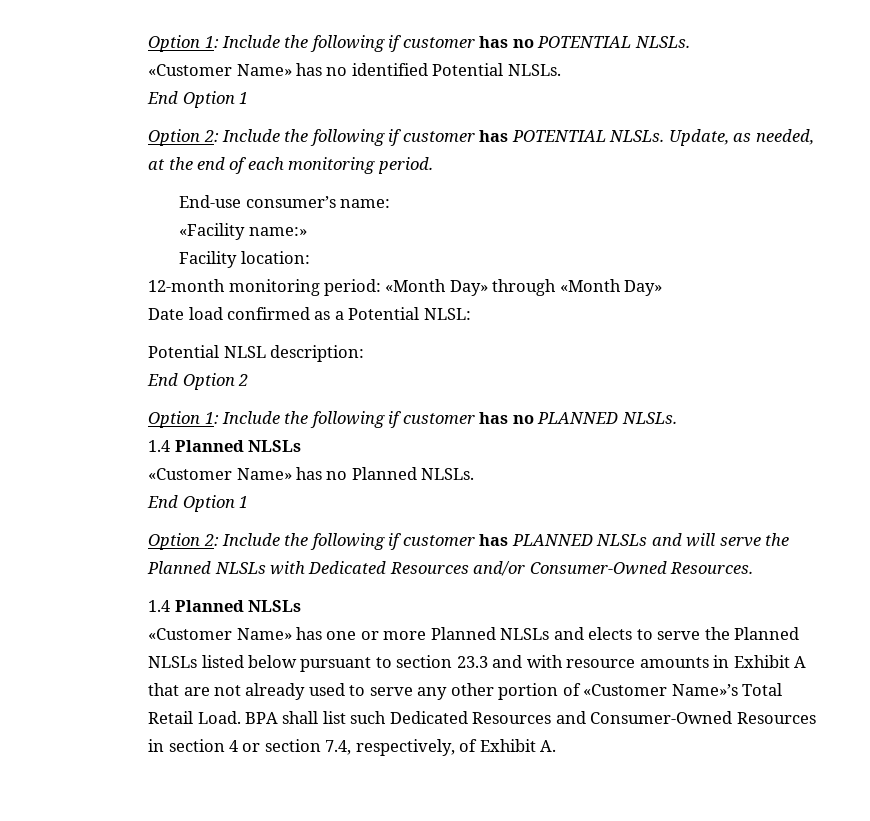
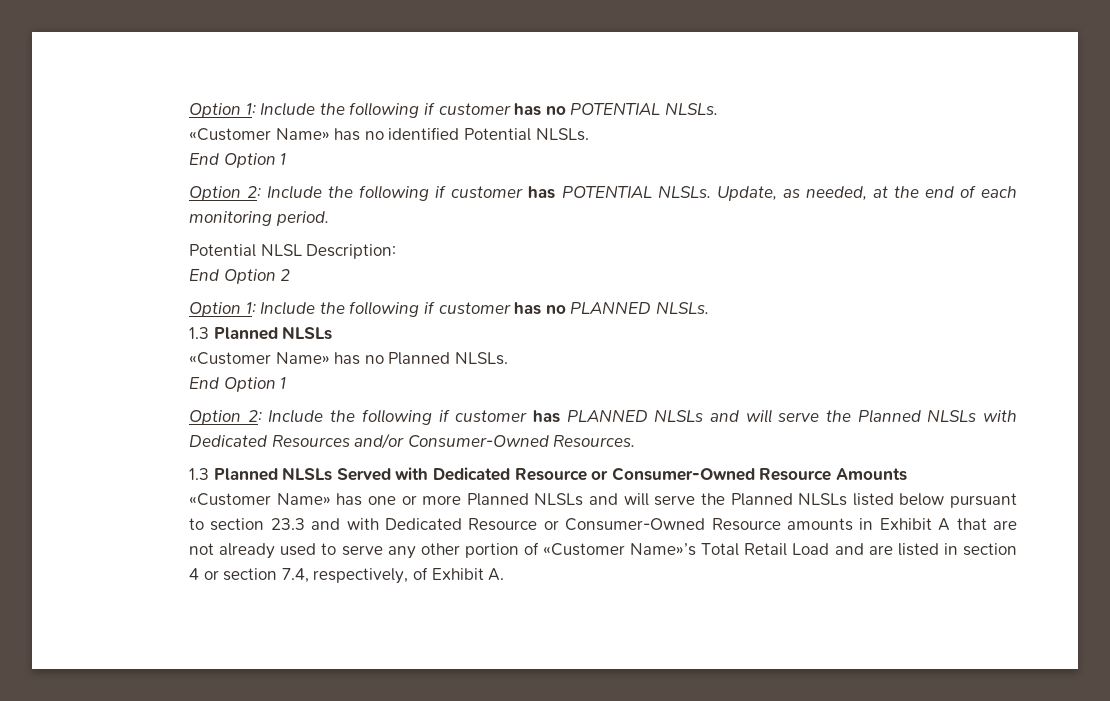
- End-use consumer’s name:
- «Facility name:»
- Facility location:
- 12-month monitoring period: «Month Day» through «Month Day»
- Date load confirmed as a Potential NLSL:
- Potential NLSL description:
+ Potential NLSL Description:
  Option 1: Include the following if customer has no PLANNED NLSLs.
- 1.4 Planned NLSLs
+ 1.3 Planned NLSLs
  Option 2: Include the following if customer has PLANNED NLSLs and will serve the Planned NLSLs with Dedicated Resources and/or Consumer-Owned Resources.
- 1.4 Planned NLSLs
+ 1.3 Planned NLSLs Served with Dedicated Resource or Consumer-Owned Resource Amounts
- «Customer Name» has one or more Planned NLSLs and elects to serve the Planned NLSLs listed below pursuant to section 23.3 and with resource amounts in Exhibit A that are not already used to serve any other portion of «Customer Name»’s Total Retail Load. BPA shall list such Dedicated Resources and Consumer-Owned Resources in section 4 or section 7.4, respectively, of Exhibit A.
+ «Customer Name» has one or more Planned NLSLs and will serve the Planned NLSLs listed below pursuant to section 23.3 and with Dedicated Resource or Consumer-Owned Resource amounts in Exhibit A that are not already used to serve any other portion of «Customer Name»’s Total Retail Load and are listed in section 4 or section 7.4, respectively, of Exhibit A.

